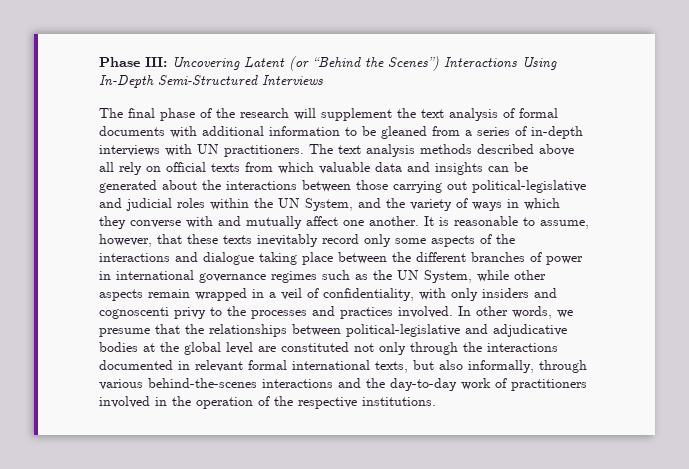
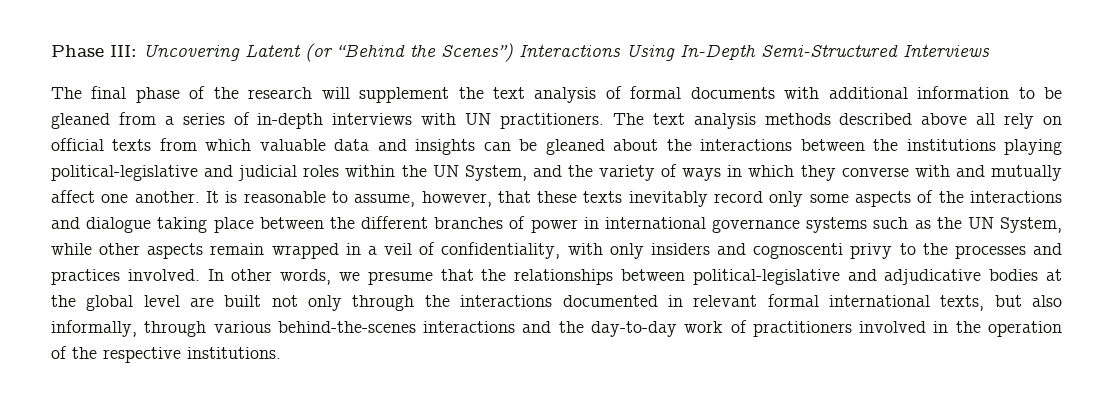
- The text analysis methods described above all rely on official texts from which valuable data and insights can be generated about the interactions between those carrying out political-legislative and judicial roles within the UN System, and the variety of ways in which they converse with and mutually affect one another.
+ The text analysis methods described above all rely on official texts from which valuable data and insights can be gleaned about the interactions between the institutions playing political-legislative and judicial roles within the UN System, and the variety of ways in which they converse with and mutually affect one another.
- It is reasonable to assume, however, that these texts inevitably record only some aspects of the interactions and dialogue taking place between the different branches of power in international governance regimes such as the UN System, while other aspects remain wrapped in a veil of confidentiality, with only insiders and cognoscenti privy to the processes and practices involved.
+ It is reasonable to assume, however, that these texts inevitably record only some aspects of the interactions and dialogue taking place between the different branches of power in international governance systems such as the UN System, while other aspects remain wrapped in a veil of confidentiality, with only insiders and cognoscenti privy to the processes and practices involved.
- In other words, we presume that the relationships between political-legislative and adjudicative bodies at the global level are constituted not only through the interactions documented in relevant formal international texts, but also informally, through various behind-the-scenes interactions and the day-to-day work of practitioners involved in the operation of the respective institutions.
+ In other words, we presume that the relationships between political-legislative and adjudicative bodies at the global level are built not only through the interactions documented in relevant formal international texts, but also informally, through various behind-the-scenes interactions and the day-to-day work of practitioners involved in the operation of the respective institutions.

